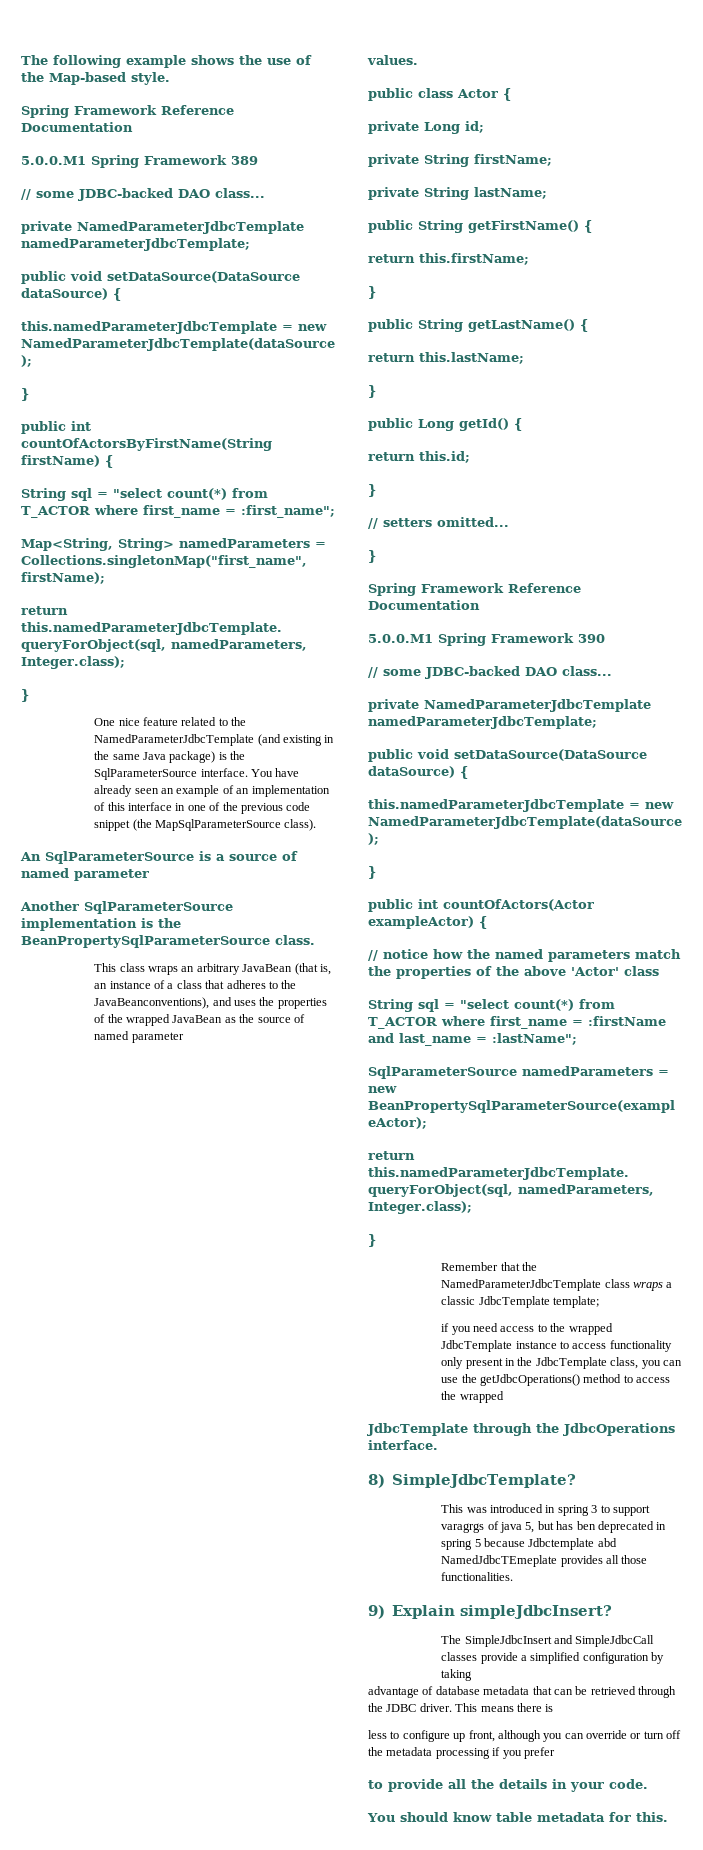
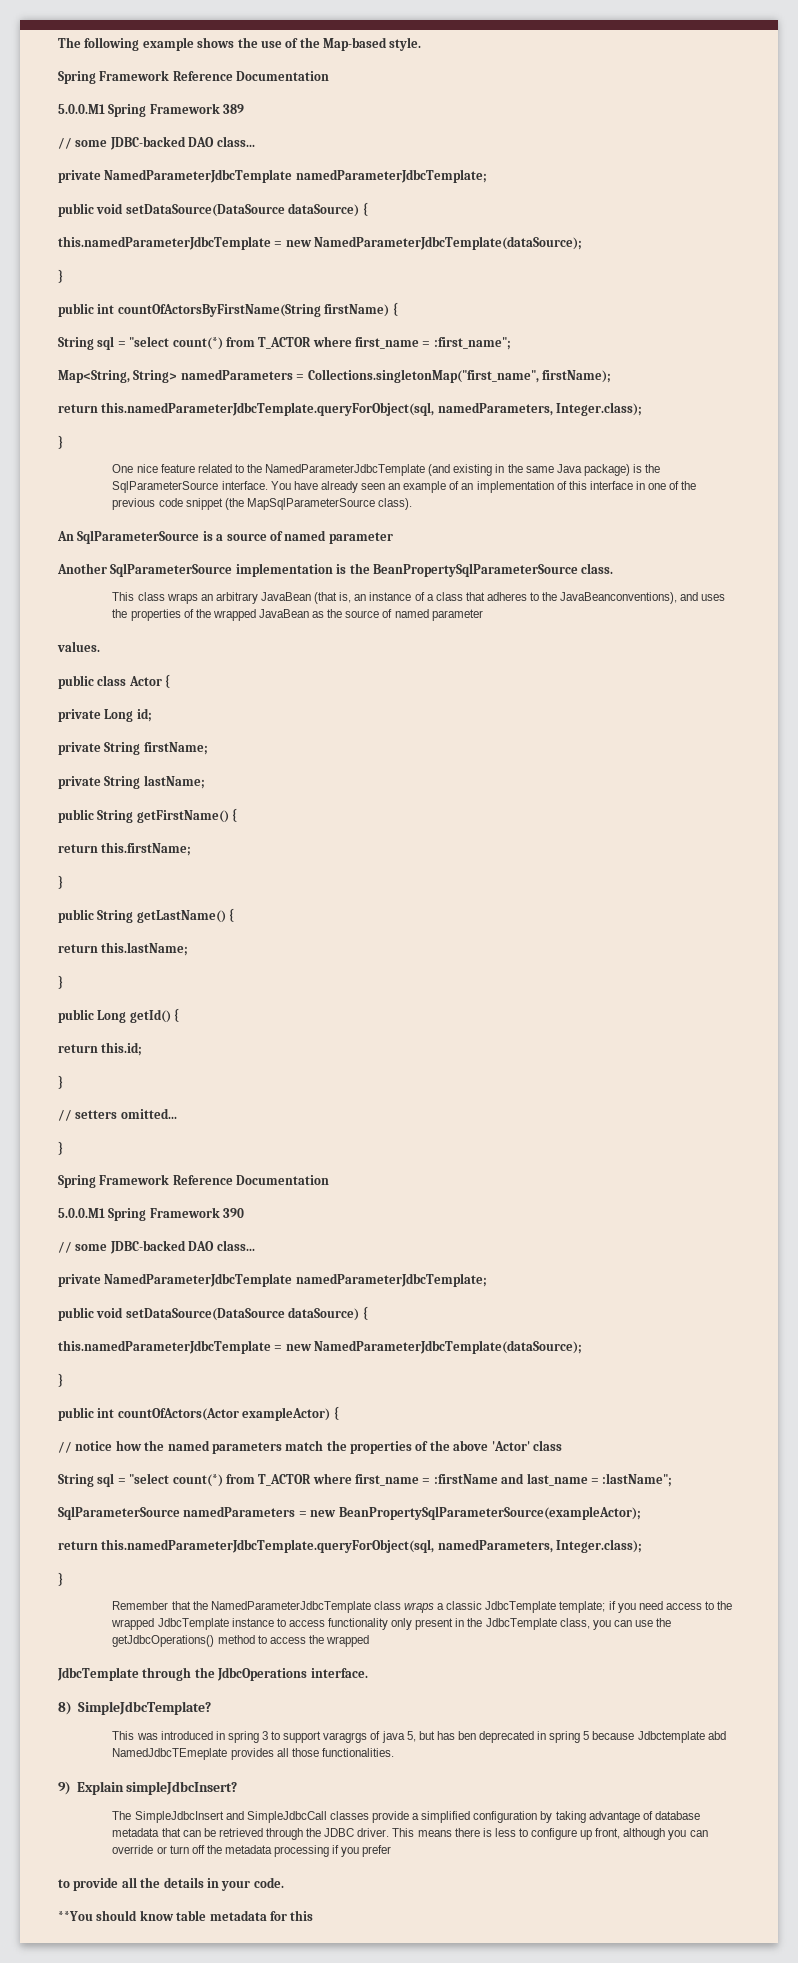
- Remember that the NamedParameterJdbcTemplate class wraps a classic JdbcTemplate template;
- if you need access to the wrapped JdbcTemplate instance to access functionality only present in the JdbcTemplate class, you can use the getJdbcOperations() method to access the wrapped
+ Remember that the NamedParameterJdbcTemplate class wraps a classic JdbcTemplate template; if you need access to the wrapped JdbcTemplate instance to access functionality only present in the JdbcTemplate class, you can use the getJdbcOperations() method to access the wrapped
- The SimpleJdbcInsert and SimpleJdbcCall classes provide a simplified configuration by taking
- advantage of database metadata that can be retrieved through the JDBC driver.
+ The SimpleJdbcInsert and SimpleJdbcCall classes provide a simplified configuration by taking advantage of database metadata that can be retrieved through the JDBC driver.
- This means there is
- less to configure up front, although you can override or turn off the metadata processing if you prefer
+ This means there is less to configure up front, although you can override or turn off the metadata processing if you prefer
- You should know table metadata for this.
+ **You should know table metadata for this

